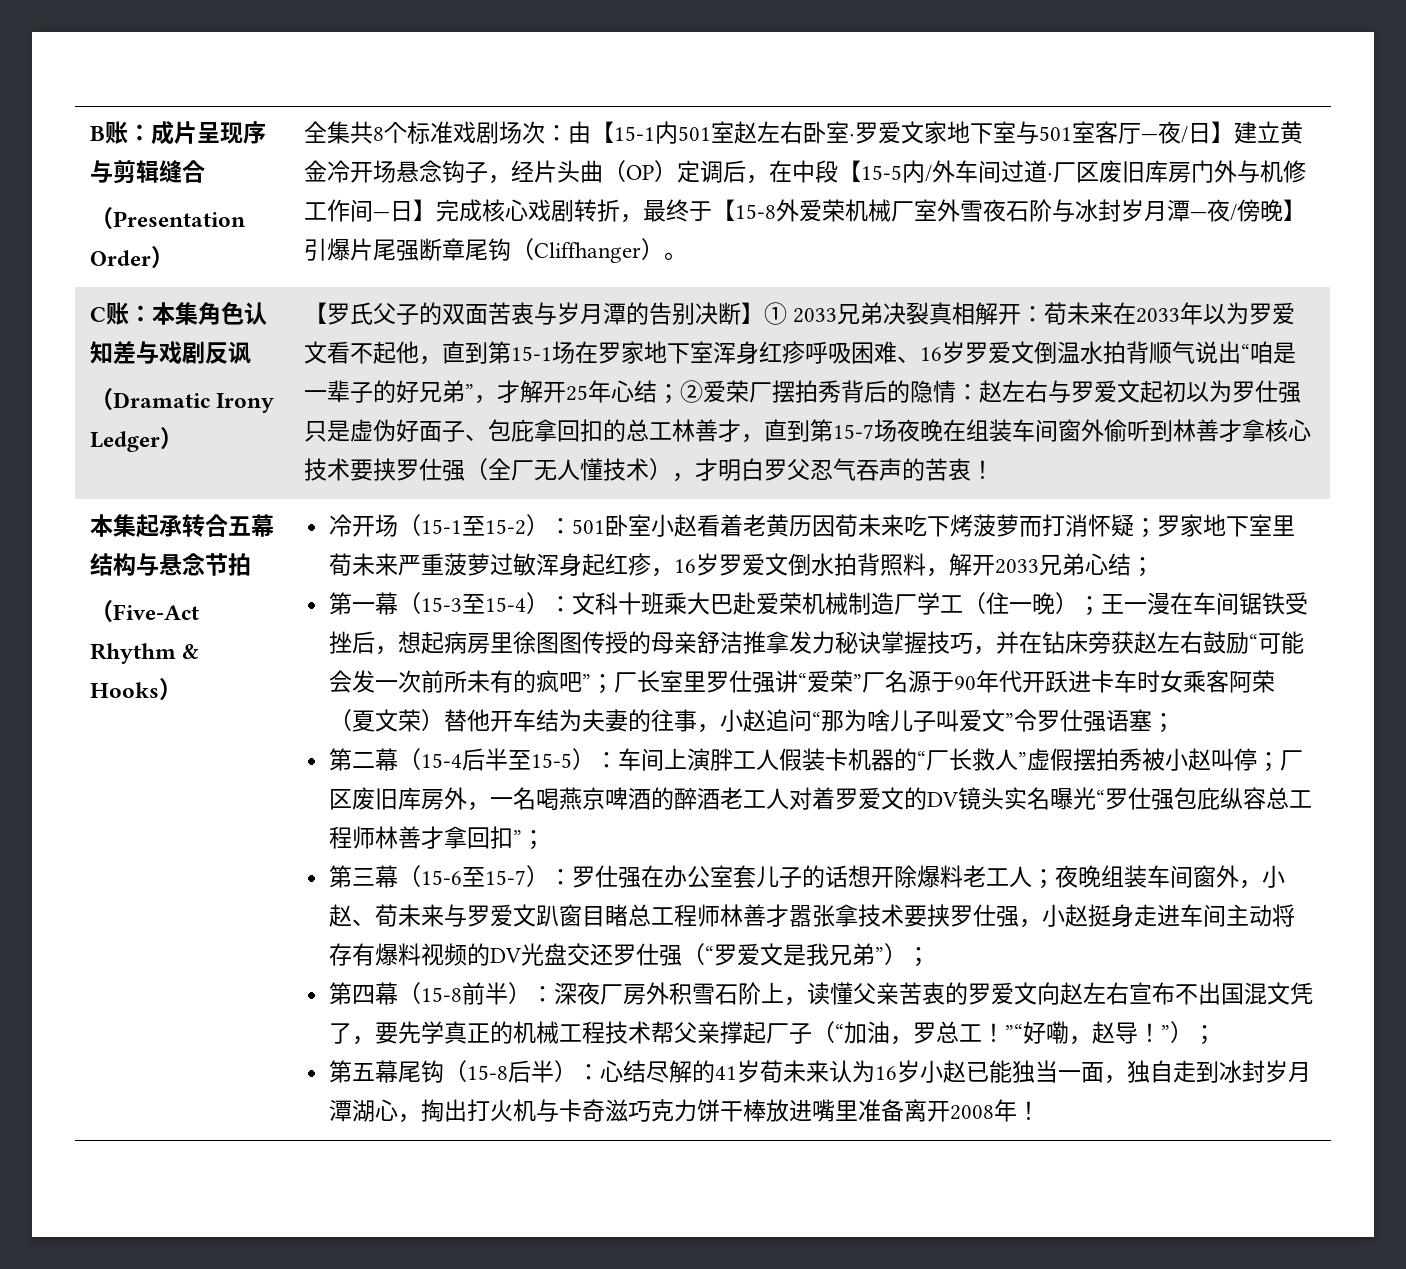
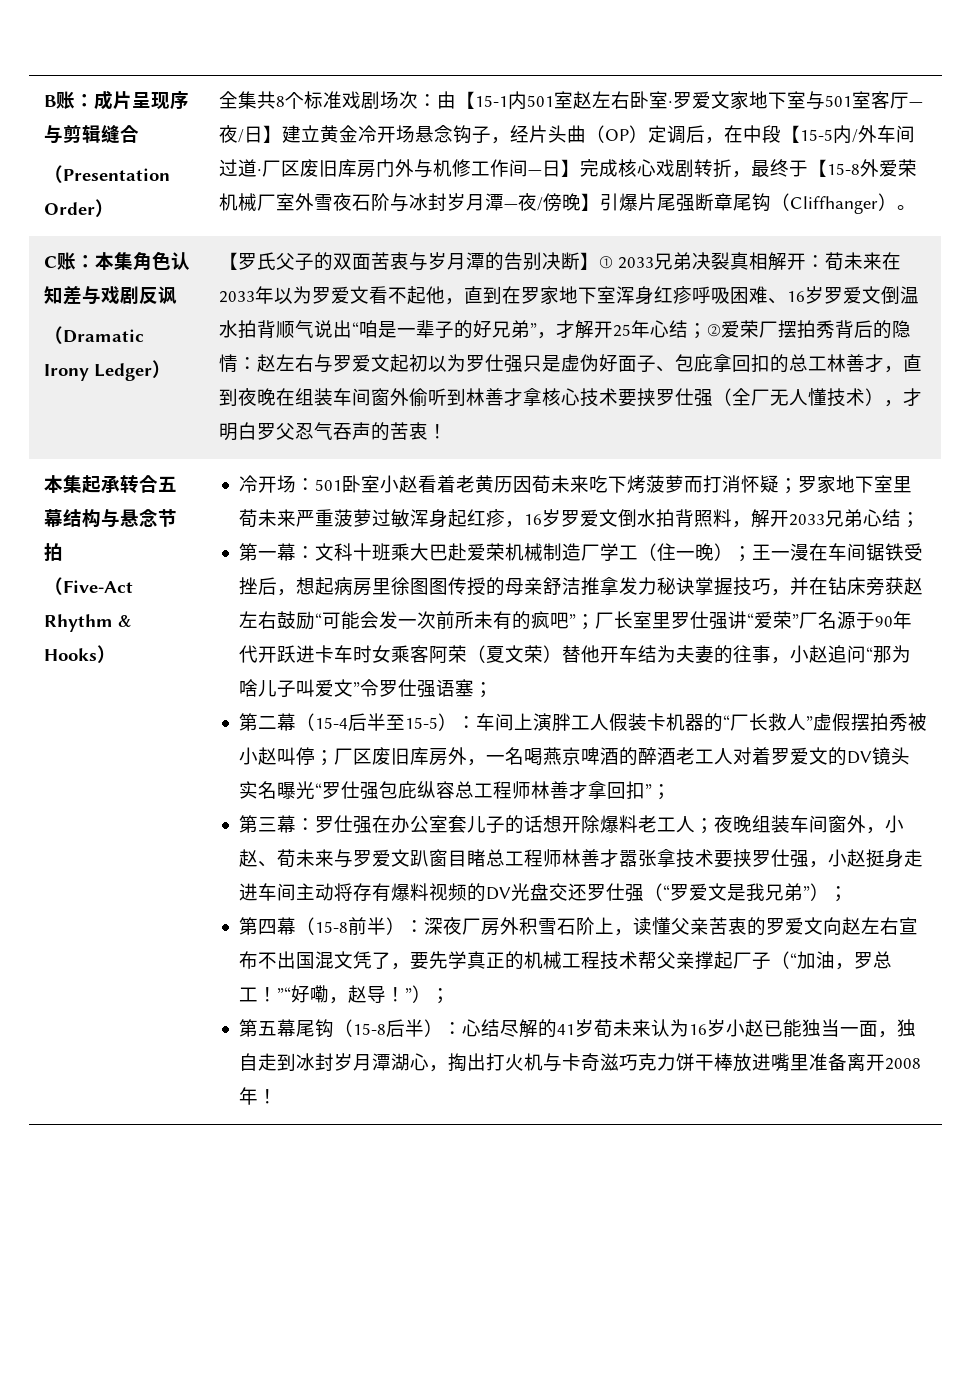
- 荀未来在2033年以为罗爱文看不起他，直到第15-1场在罗家地下室浑身红疹呼吸困难、16岁罗爱文倒温水拍背顺气说出“咱是一辈子的好兄弟”，才解开25年心结；
+ 荀未来在2033年以为罗爱文看不起他，直到在罗家地下室浑身红疹呼吸困难、16岁罗爱文倒温水拍背顺气说出“咱是一辈子的好兄弟”，才解开25年心结；
- 赵左右与罗爱文起初以为罗仕强只是虚伪好面子、包庇拿回扣的总工林善才，直到第15-7场夜晚在组装车间窗外偷听到林善才拿核心技术要挟罗仕强（全厂无人懂技术），才明白罗父忍气吞声的苦衷！
+ 赵左右与罗爱文起初以为罗仕强只是虚伪好面子、包庇拿回扣的总工林善才，直到夜晚在组装车间窗外偷听到林善才拿核心技术要挟罗仕强（全厂无人懂技术），才明白罗父忍气吞声的苦衷！
- 冷开场（15-1至15-2）：501卧室小赵看着老黄历因荀未来吃下烤菠萝而打消怀疑；罗家地下室里荀未来严重菠萝过敏浑身起红疹，16岁罗爱文倒水拍背照料，解开2033兄弟心结；
+ 冷开场：501卧室小赵看着老黄历因荀未来吃下烤菠萝而打消怀疑；罗家地下室里荀未来严重菠萝过敏浑身起红疹，16岁罗爱文倒水拍背照料，解开2033兄弟心结；
- 第一幕（15-3至15-4）：
+ 第一幕：
- 第三幕（15-6至15-7）：罗仕强在办公室套儿子的话想开除爆料老工人；夜晚组装车间窗外，小赵、荀未来与罗爱文趴窗目睹总工程师林善才嚣张拿技术要挟罗仕强，小赵挺身走进车间主动将存有爆料视频的DV光盘交还罗仕强（“罗爱文是我兄弟”）；
+ 第三幕：罗仕强在办公室套儿子的话想开除爆料老工人；夜晚组装车间窗外，小赵、荀未来与罗爱文趴窗目睹总工程师林善才嚣张拿技术要挟罗仕强，小赵挺身走进车间主动将存有爆料视频的DV光盘交还罗仕强（“罗爱文是我兄弟”）；

